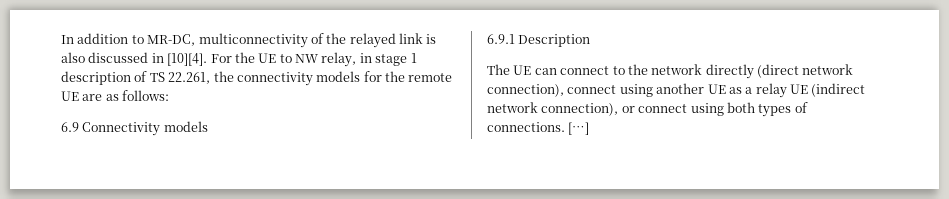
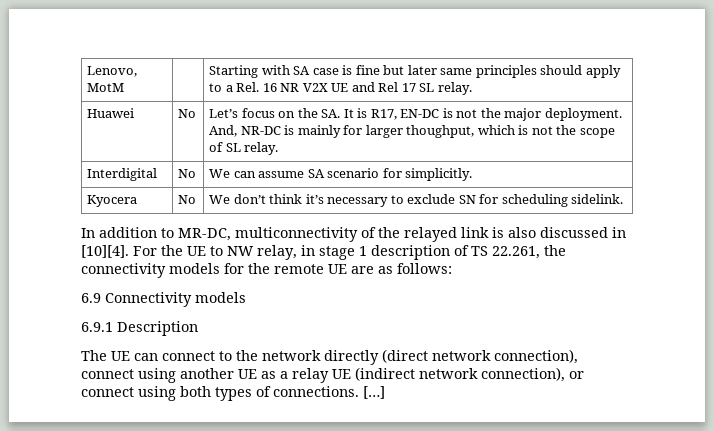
+ Lenovo, MotM | | Starting with SA case is fine but later same principles should apply to a Rel. 16 NR V2X UE and Rel 17 SL relay.
+ Huawei | No | Let’s focus on the SA. It is R17, EN-DC is not the major deployment. And, NR-DC is mainly for larger thoughput, which is not the scope of SL relay.
+ Interdigital | No | We can assume SA scenario for simplicitly.
+ Kyocera | No | We don’t think it’s necessary to exclude SN for scheduling sidelink.

